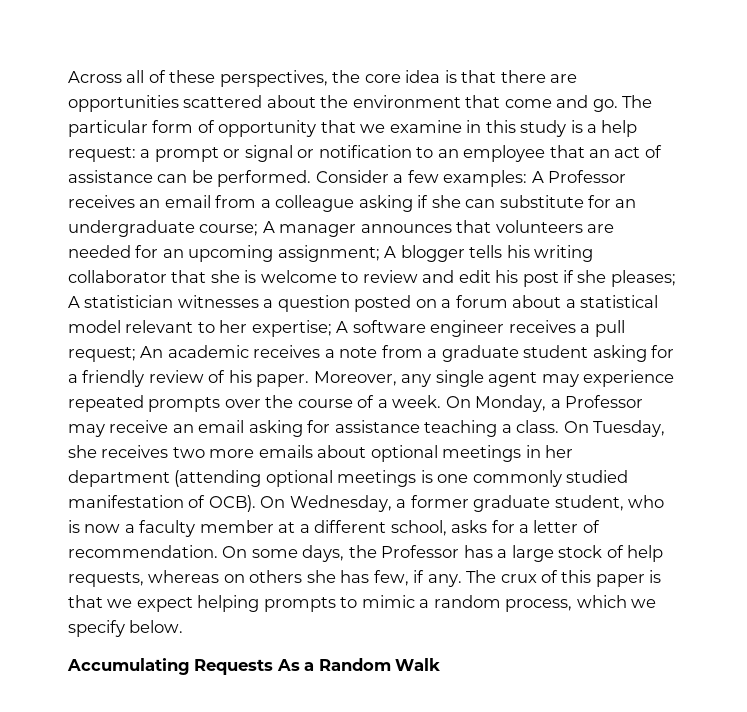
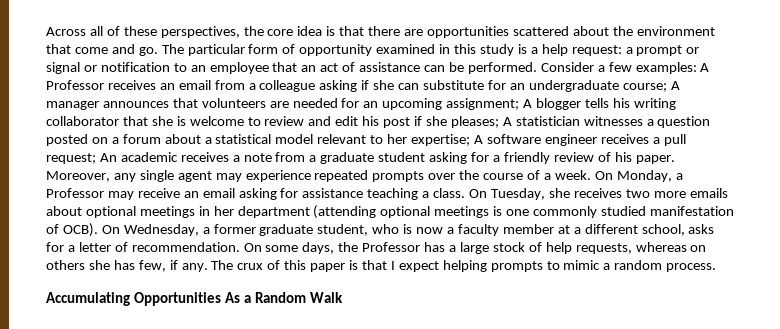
- The particular form of opportunity that we examine in this study is a help request: a prompt or signal or notification to an employee that an act of assistance can be performed.
+ The particular form of opportunity examined in this study is a help request: a prompt or signal or notification to an employee that an act of assistance can be performed.
- The crux of this paper is that we expect helping prompts to mimic a random process, which we specify below.
+ The crux of this paper is that I expect helping prompts to mimic a random process.
- Accumulating Requests As a Random Walk
+ Accumulating Opportunities As a Random Walk

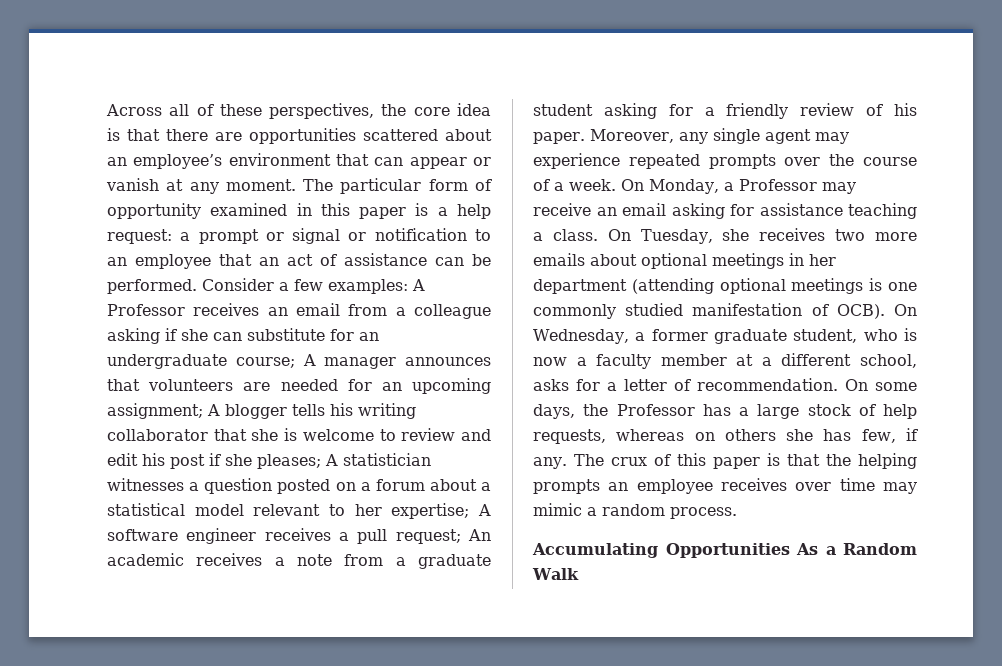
- Across all of these perspectives, the core idea is that there are opportunities scattered about the environment that come and go.
+ Across all of these perspectives, the core idea is that there are opportunities scattered about an employee’s environment that can appear or vanish at any moment.
- The particular form of opportunity examined in this study is a help request: a prompt or signal or notification to an employee that an act of assistance can be performed.
+ The particular form of opportunity examined in this paper is a help request: a prompt or signal or notification to an employee that an act of assistance can be performed.
- The crux of this paper is that I expect helping prompts to mimic a random process.
+ The crux of this paper is that the helping prompts an employee receives over time may mimic a random process.

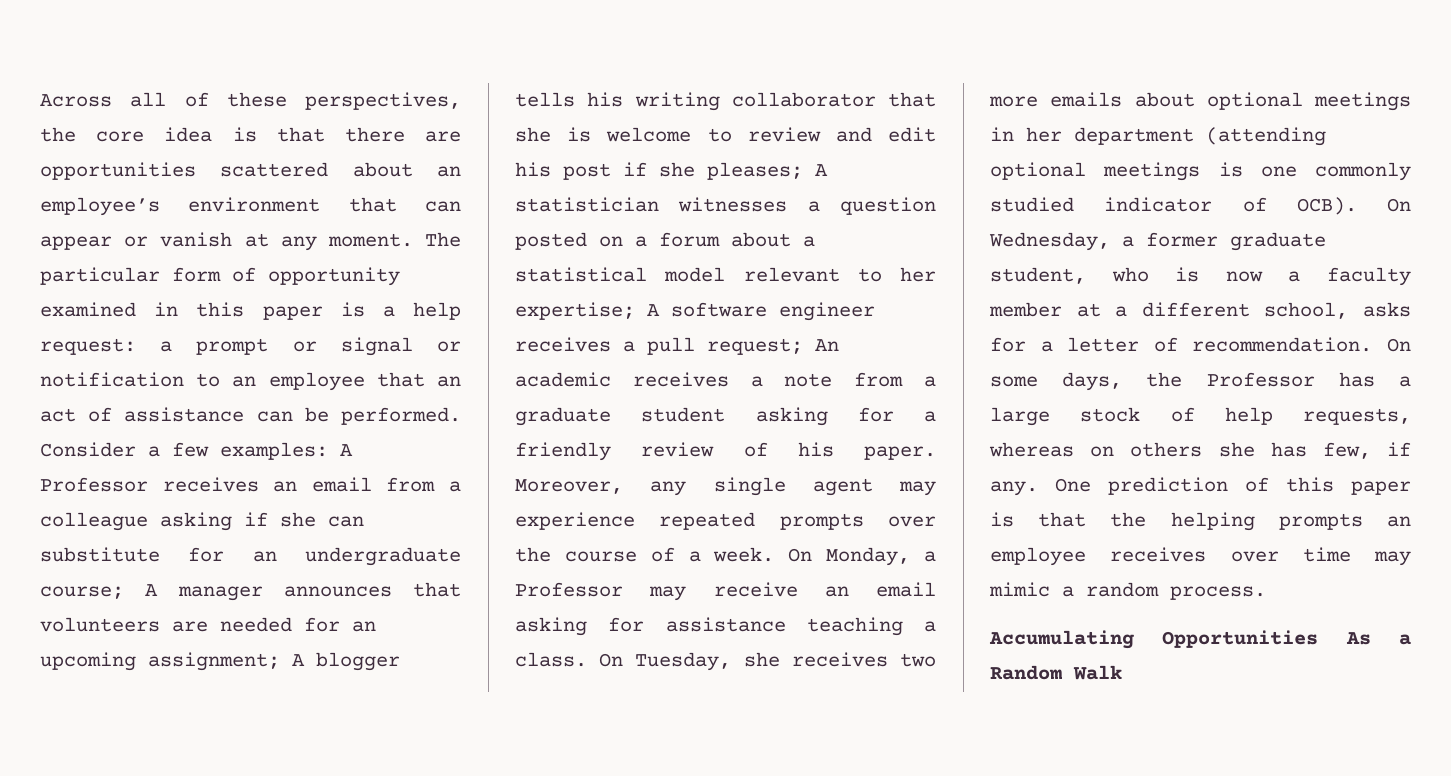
- On Tuesday, she receives two more emails about optional meetings in her department (attending optional meetings is one commonly studied manifestation of OCB).
+ On Tuesday, she receives two more emails about optional meetings in her department (attending optional meetings is one commonly studied indicator of OCB).
- The crux of this paper is that the helping prompts an employee receives over time may mimic a random process.
+ One prediction of this paper is that the helping prompts an employee receives over time may mimic a random process.

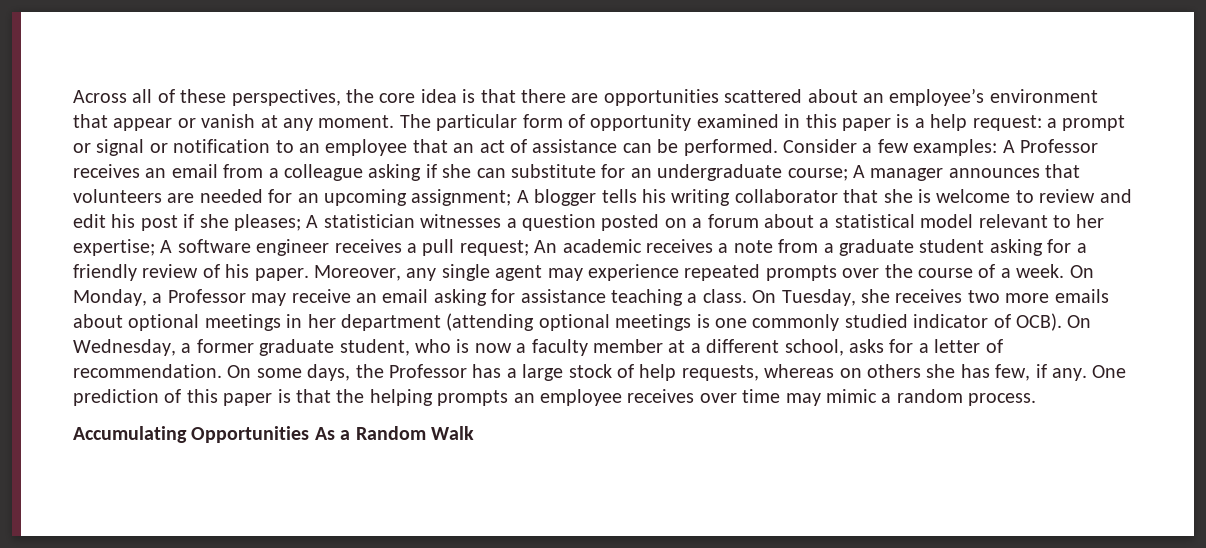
- Across all of these perspectives, the core idea is that there are opportunities scattered about an employee’s environment that can appear or vanish at any moment.
+ Across all of these perspectives, the core idea is that there are opportunities scattered about an employee’s environment that appear or vanish at any moment.

